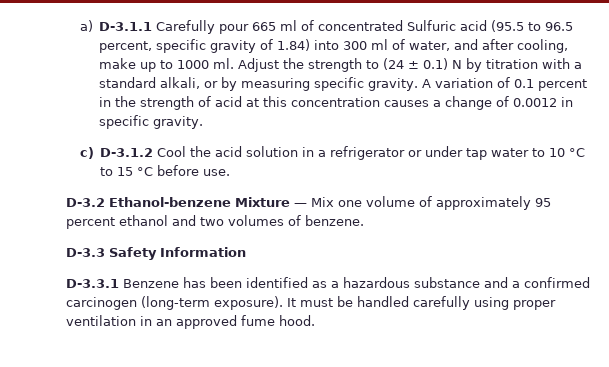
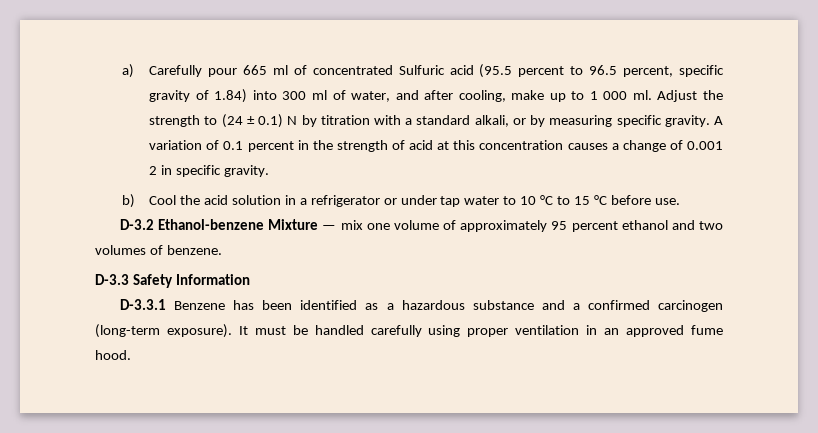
- a) D-3.1.1 Carefully pour 665 ml of concentrated Sulfuric acid (95.5 to 96.5 percent, specific gravity of 1.84) into 300 ml of water, and after cooling, make up to 1000 ml.
+ a) Carefully pour 665 ml of concentrated Sulfuric acid (95.5 percent to 96.5 percent, specific gravity of 1.84) into 300 ml of water, and after cooling, make up to 1 000 ml.
- A variation of 0.1 percent in the strength of acid at this concentration causes a change of 0.0012 in specific gravity.
+ A variation of 0.1 percent in the strength of acid at this concentration causes a change of 0.001 2 in specific gravity.
- c) D-3.1.2 Cool the acid solution in a refrigerator or under tap water to 10 °C to 15 °C before use.
+ b) Cool the acid solution in a refrigerator or under tap water to 10 °C to 15 °C before use.
- D-3.2 Ethanol-benzene Mixture — Mix one volume of approximately 95 percent ethanol and two volumes of benzene.
+ D-3.2 Ethanol-benzene Mixture — mix one volume of approximately 95 percent ethanol and two volumes of benzene.

